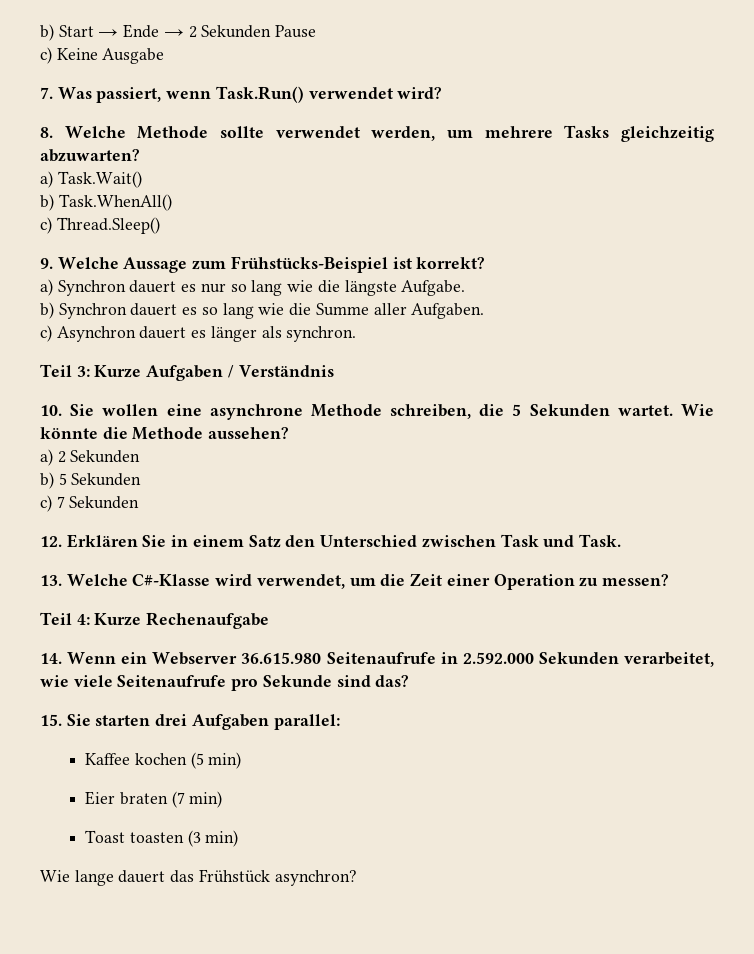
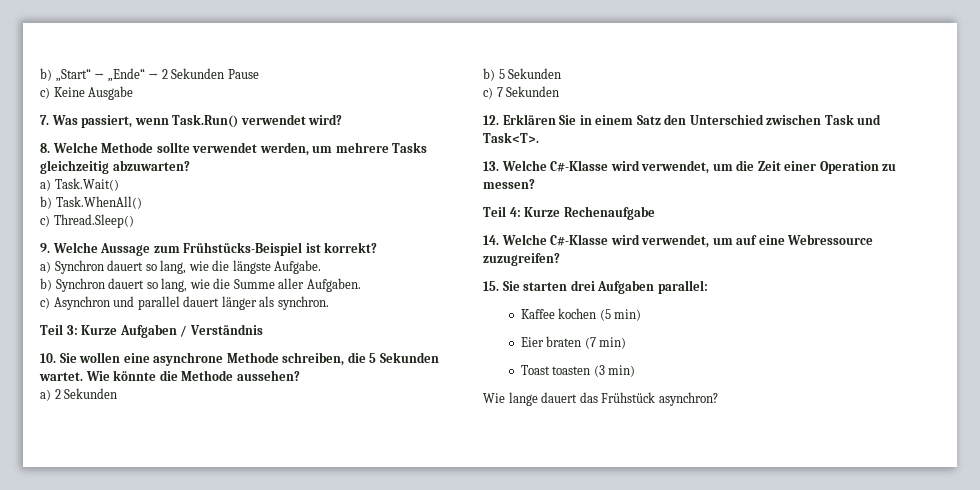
- b) Start → Ende → 2 Sekunden Pause
+ b) „Start“ → „Ende“ → 2 Sekunden Pause
- a) Synchron dauert es nur so lang wie die längste Aufgabe.
+ a) Synchron dauert so lang, wie die längste Aufgabe.
- b) Synchron dauert es so lang wie die Summe aller Aufgaben.
+ b) Synchron dauert so lang, wie die Summe aller Aufgaben.
- c) Asynchron dauert es länger als synchron.
+ c) Asynchron und parallel dauert länger als synchron.
- 12. Erklären Sie in einem Satz den Unterschied zwischen Task und Task.
+ 12. Erklären Sie in einem Satz den Unterschied zwischen Task und Task<T>.
- 14. Wenn ein Webserver 36.615.980 Seitenaufrufe in 2.592.000 Sekunden verarbeitet, wie viele Seitenaufrufe pro Sekunde sind das?
+ 14. Welche C#-Klasse wird verwendet, um auf eine Webressource zuzugreifen?

